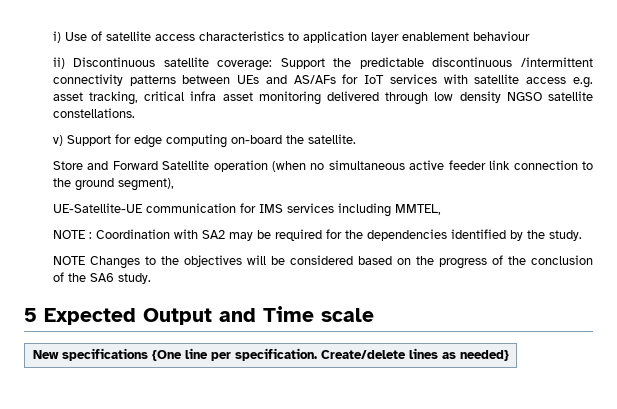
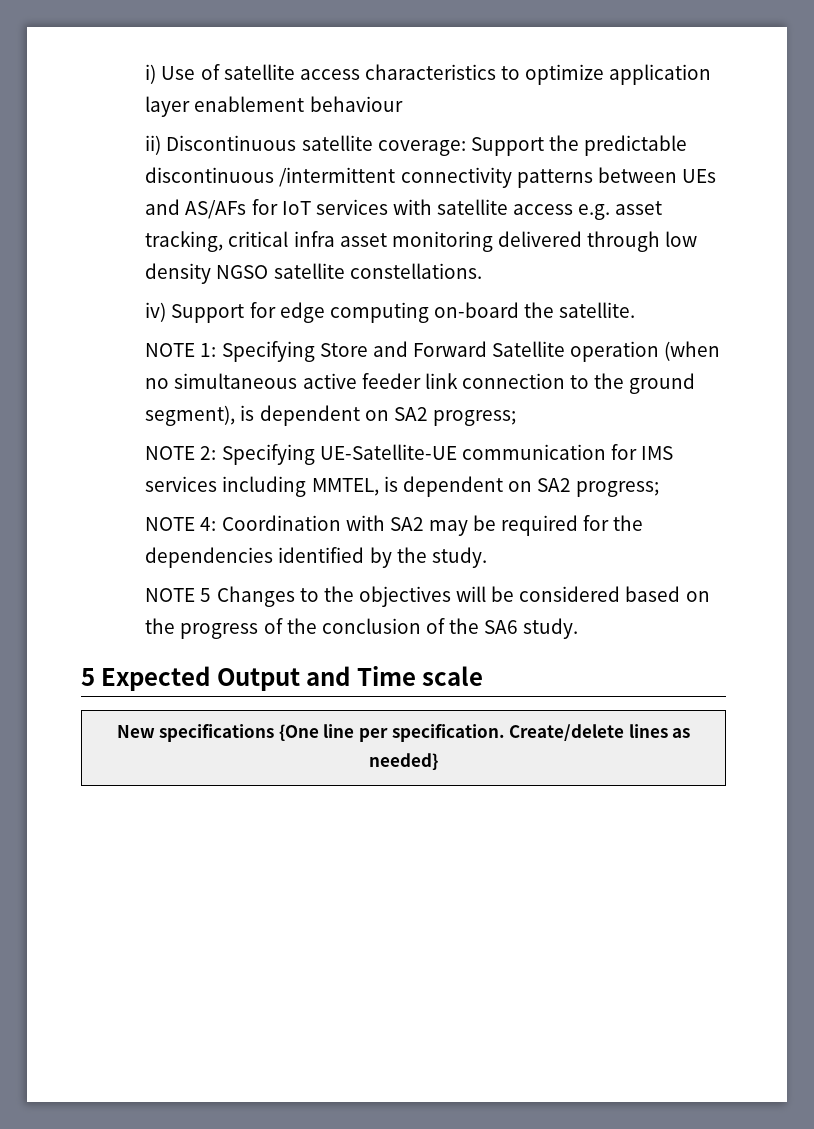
- i) Use of satellite access characteristics to application layer enablement behaviour
+ i) Use of satellite access characteristics to optimize application layer enablement behaviour
- v) Support for edge computing on-board the satellite.
+ iv) Support for edge computing on-board the satellite.
- Store and Forward Satellite operation (when no simultaneous active feeder link connection to the ground segment),
- UE-Satellite-UE communication for IMS services including MMTEL,
- NOTE : Coordination with SA2 may be required for the dependencies identified by the study.
+ NOTE 1: Specifying Store and Forward Satellite operation (when no simultaneous active feeder link connection to the ground segment), is dependent on SA2 progress;
+ NOTE 2: Specifying UE-Satellite-UE communication for IMS services including MMTEL, is dependent on SA2 progress;
+ NOTE 4: Coordination with SA2 may be required for the dependencies identified by the study.
- NOTE Changes to the objectives will be considered based on the progress of the conclusion of the SA6 study.
+ NOTE 5 Changes to the objectives will be considered based on the progress of the conclusion of the SA6 study.

